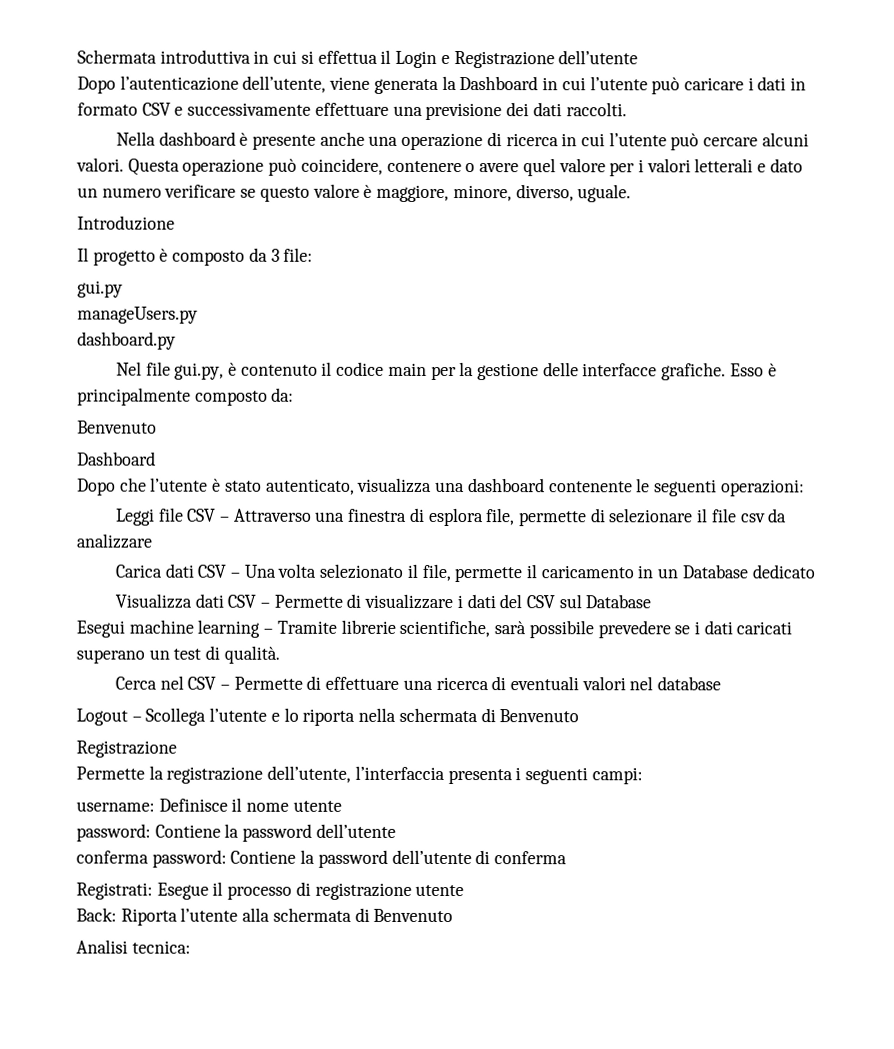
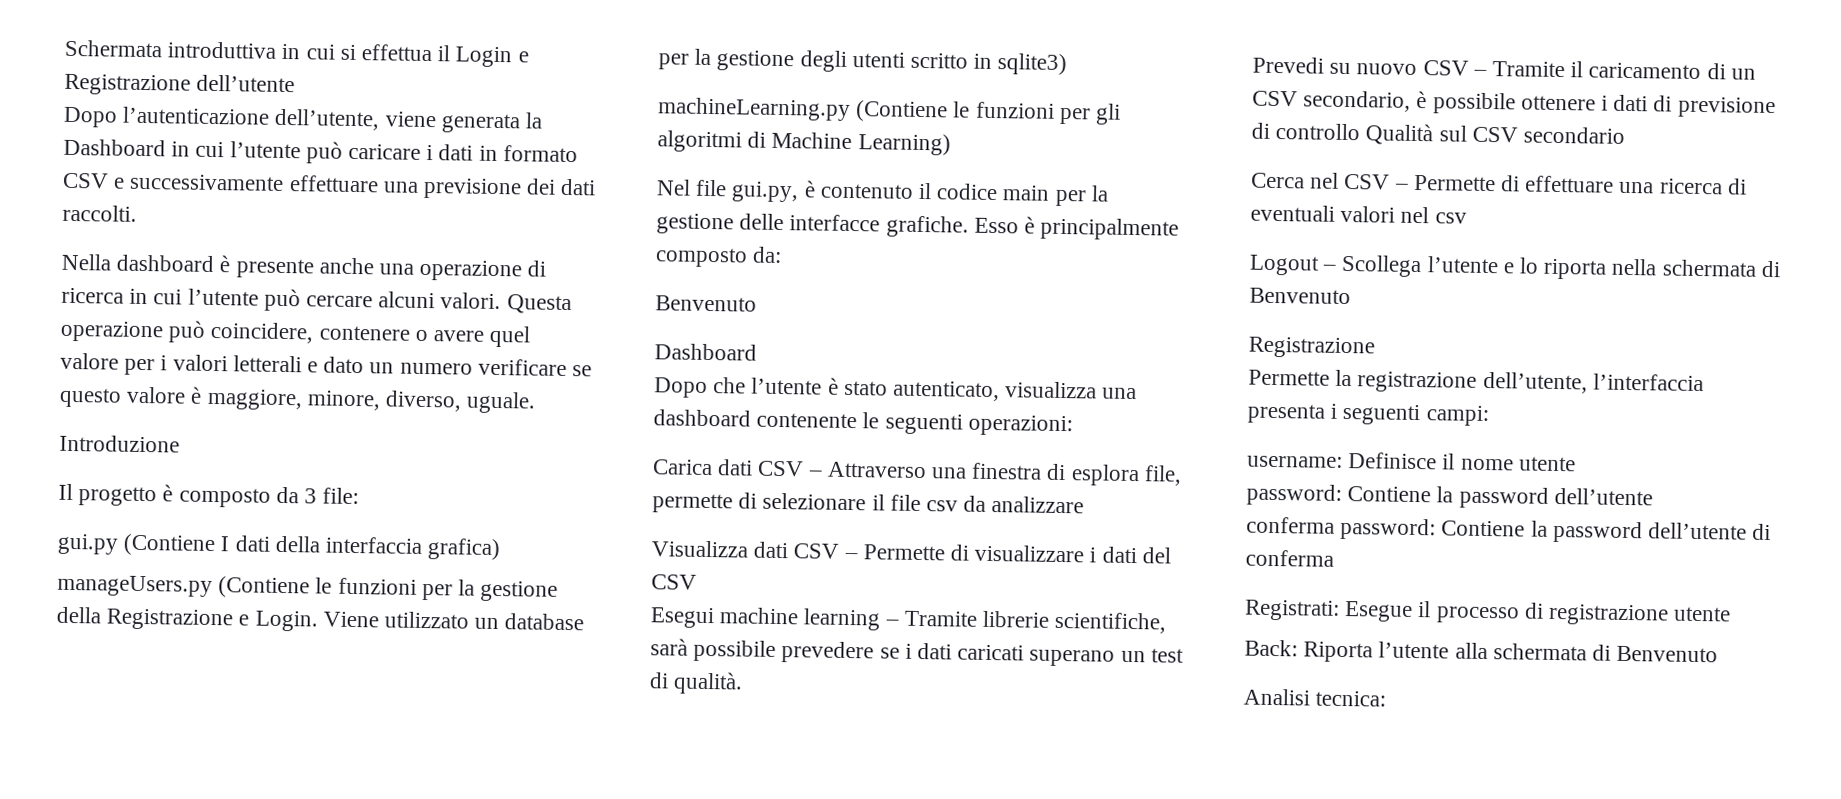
- gui.py
- manageUsers.py
- dashboard.py
+ gui.py (Contiene I dati della interfaccia grafica)
+ manageUsers.py (Contiene le funzioni per la gestione della Registrazione e Login. Viene utilizzato un database per la gestione degli utenti scritto in sqlite3)
+ machineLearning.py (Contiene le funzioni per gli algoritmi di Machine Learning)
- Leggi file CSV – Attraverso una finestra di esplora file, permette di selezionare il file csv da analizzare
+ Carica dati CSV – Attraverso una finestra di esplora file, permette di selezionare il file csv da analizzare
- Carica dati CSV – Una volta selezionato il file, permette il caricamento in un Database dedicato
- Visualizza dati CSV – Permette di visualizzare i dati del CSV sul Database
+ Visualizza dati CSV – Permette di visualizzare i dati del CSV
+ Prevedi su nuovo CSV – Tramite il caricamento di un CSV secondario, è possibile ottenere i dati di previsione di controllo Qualità sul CSV secondario
- Cerca nel CSV – Permette di effettuare una ricerca di eventuali valori nel database
+ Cerca nel CSV – Permette di effettuare una ricerca di eventuali valori nel csv

